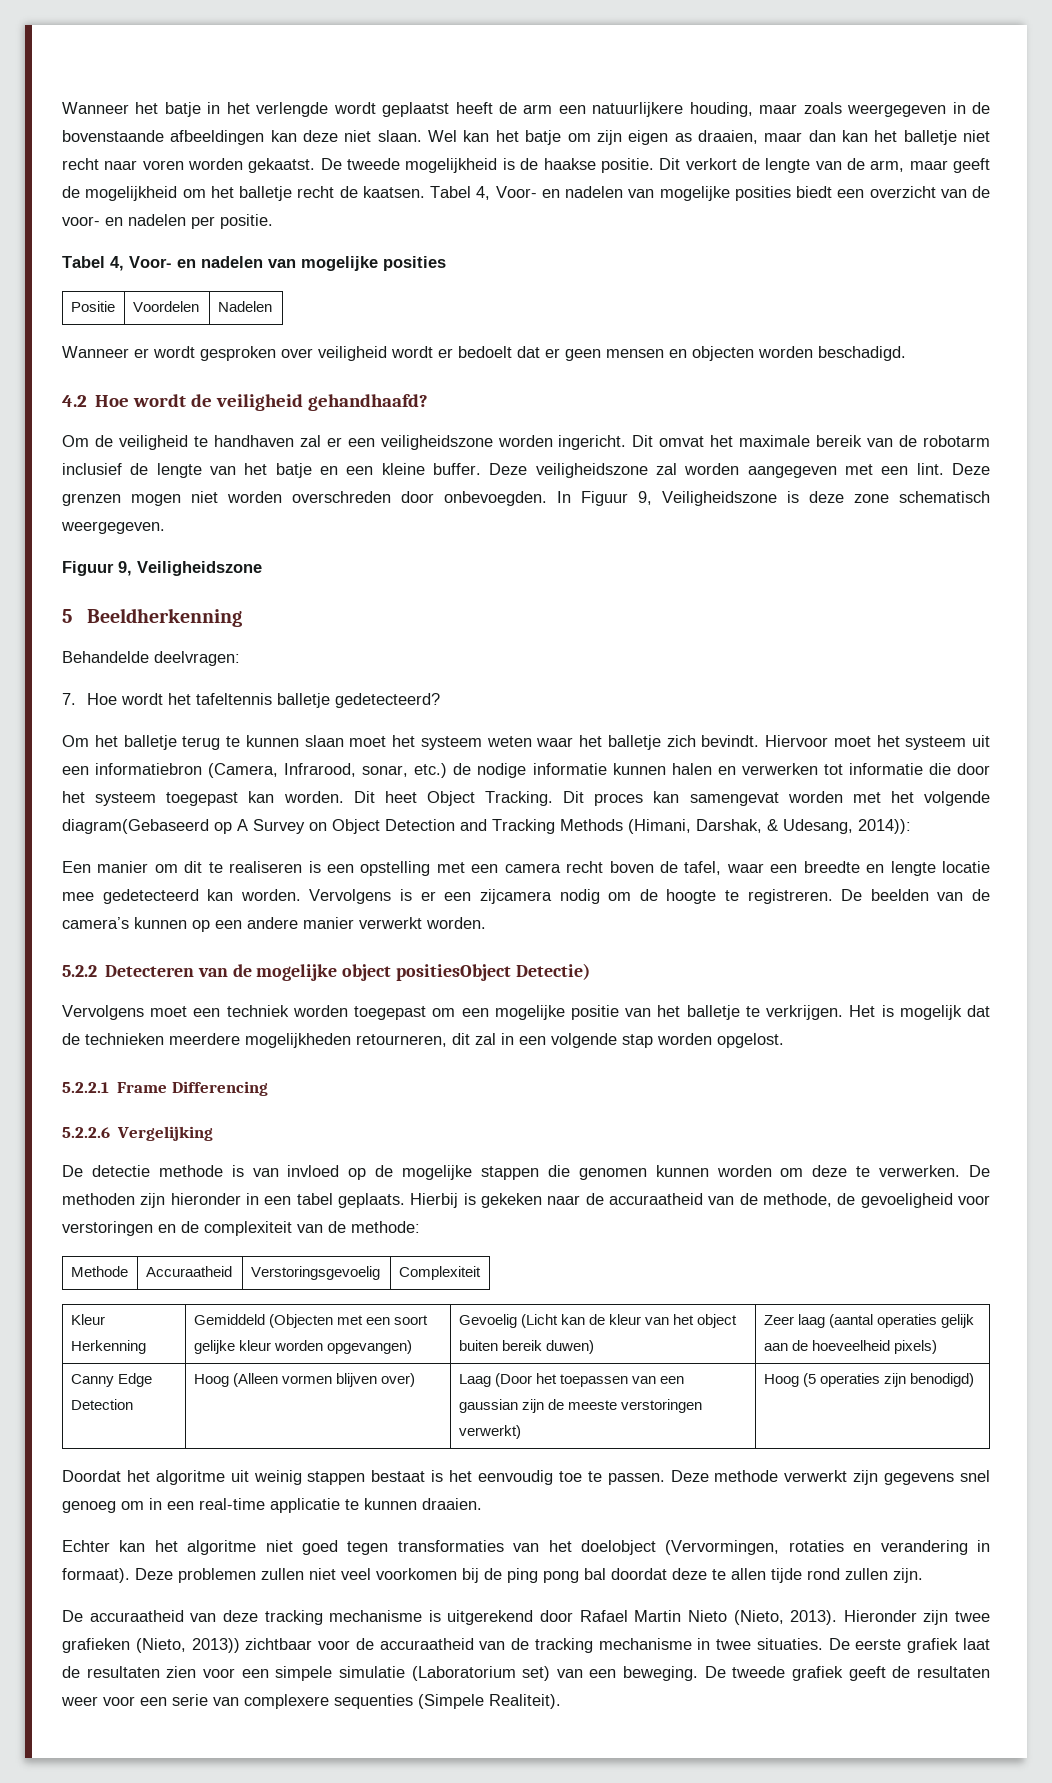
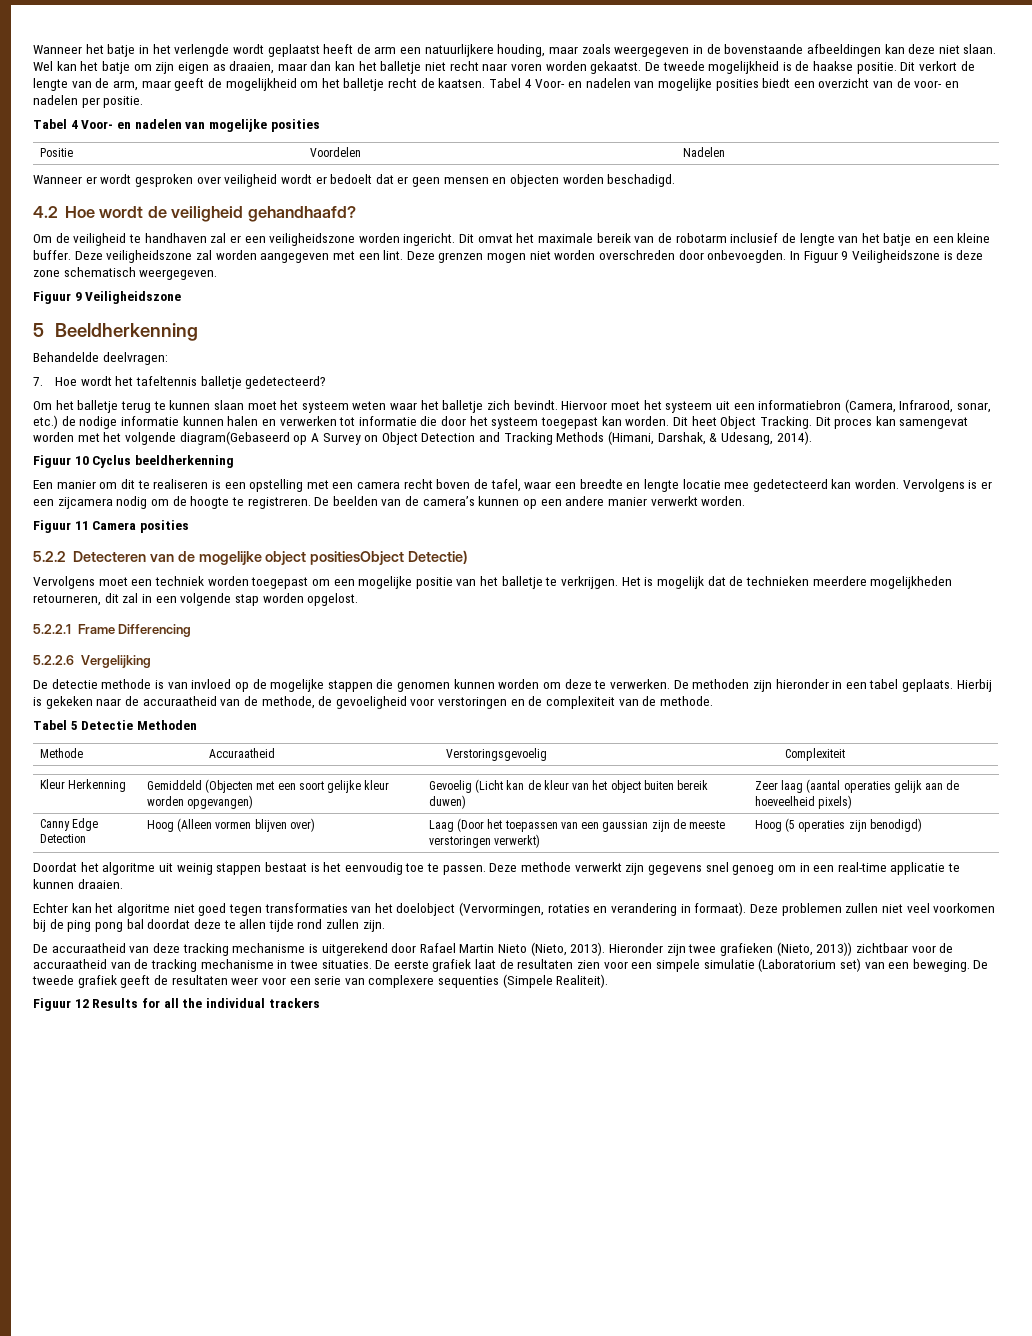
- Tabel 4, Voor- en nadelen van mogelijke posities biedt een overzicht van de voor- en nadelen per positie.
- Tabel 4, Voor- en nadelen van mogelijke posities
+ Tabel 4 Voor- en nadelen van mogelijke posities biedt een overzicht van de voor- en nadelen per positie.
+ Tabel 4 Voor- en nadelen van mogelijke posities
- In Figuur 9, Veiligheidszone is deze zone schematisch weergegeven.
- Figuur 9, Veiligheidszone
+ In Figuur 9 Veiligheidszone is deze zone schematisch weergegeven.
+ Figuur 9 Veiligheidszone
- Dit proces kan samengevat worden met het volgende diagram(Gebaseerd op A Survey on Object Detection and Tracking Methods (Himani, Darshak, & Udesang, 2014)):
+ Dit proces kan samengevat worden met het volgende diagram(Gebaseerd op A Survey on Object Detection and Tracking Methods (Himani, Darshak, & Udesang, 2014).
+ Figuur 10 Cyclus beeldherkenning
+ Figuur 11 Camera posities
- Hierbij is gekeken naar de accuraatheid van de methode, de gevoeligheid voor verstoringen en de complexiteit van de methode:
+ Hierbij is gekeken naar de accuraatheid van de methode, de gevoeligheid voor verstoringen en de complexiteit van de methode.
+ Tabel 5 Detectie Methoden
+ Figuur 12 Results for all the individual trackers

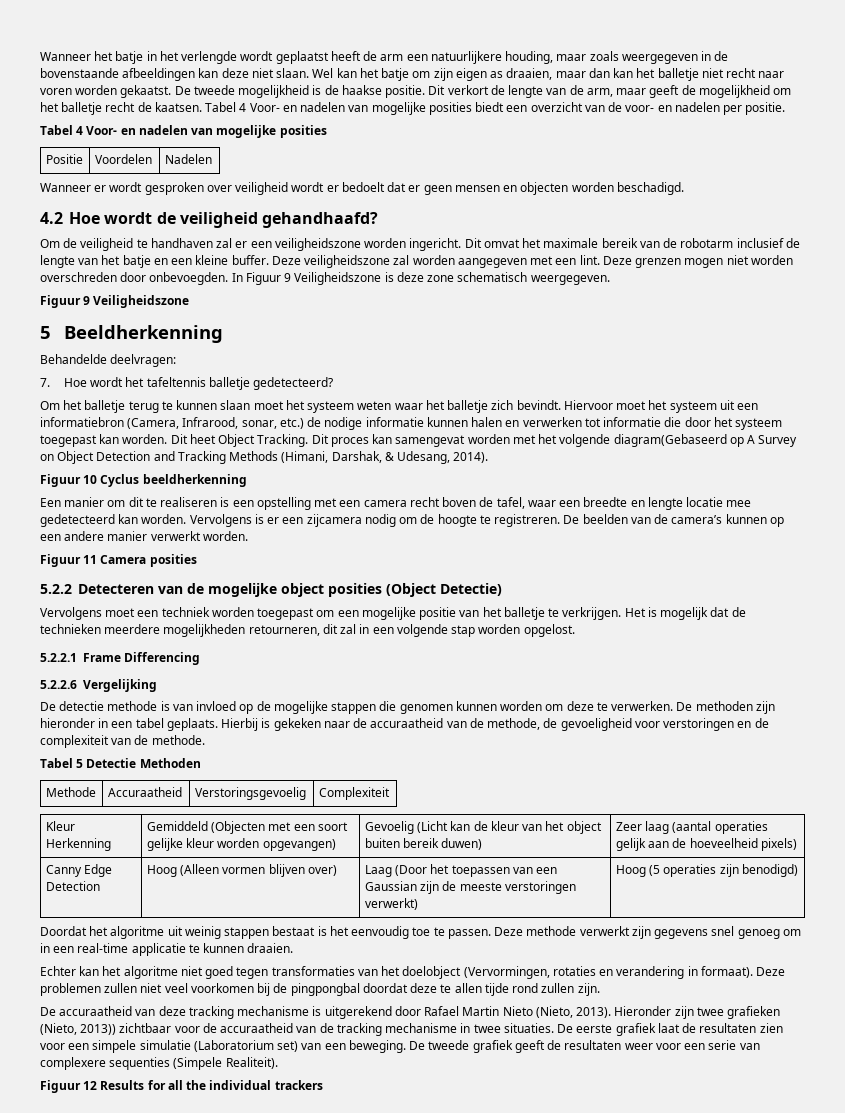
- 5.2.2 Detecteren van de mogelijke object positiesObject Detectie)
+ 5.2.2 Detecteren van de mogelijke object posities (Object Detectie)
- Canny Edge Detection | Hoog (Alleen vormen blijven over) | Laag (Door het toepassen van een gaussian zijn de meeste verstoringen verwerkt) | Hoog (5 operaties zijn benodigd)
+ Canny Edge Detection | Hoog (Alleen vormen blijven over) | Laag (Door het toepassen van een Gaussian zijn de meeste verstoringen verwerkt) | Hoog (5 operaties zijn benodigd)
- Deze problemen zullen niet veel voorkomen bij de ping pong bal doordat deze te allen tijde rond zullen zijn.
+ Deze problemen zullen niet veel voorkomen bij de pingpongbal doordat deze te allen tijde rond zullen zijn.

